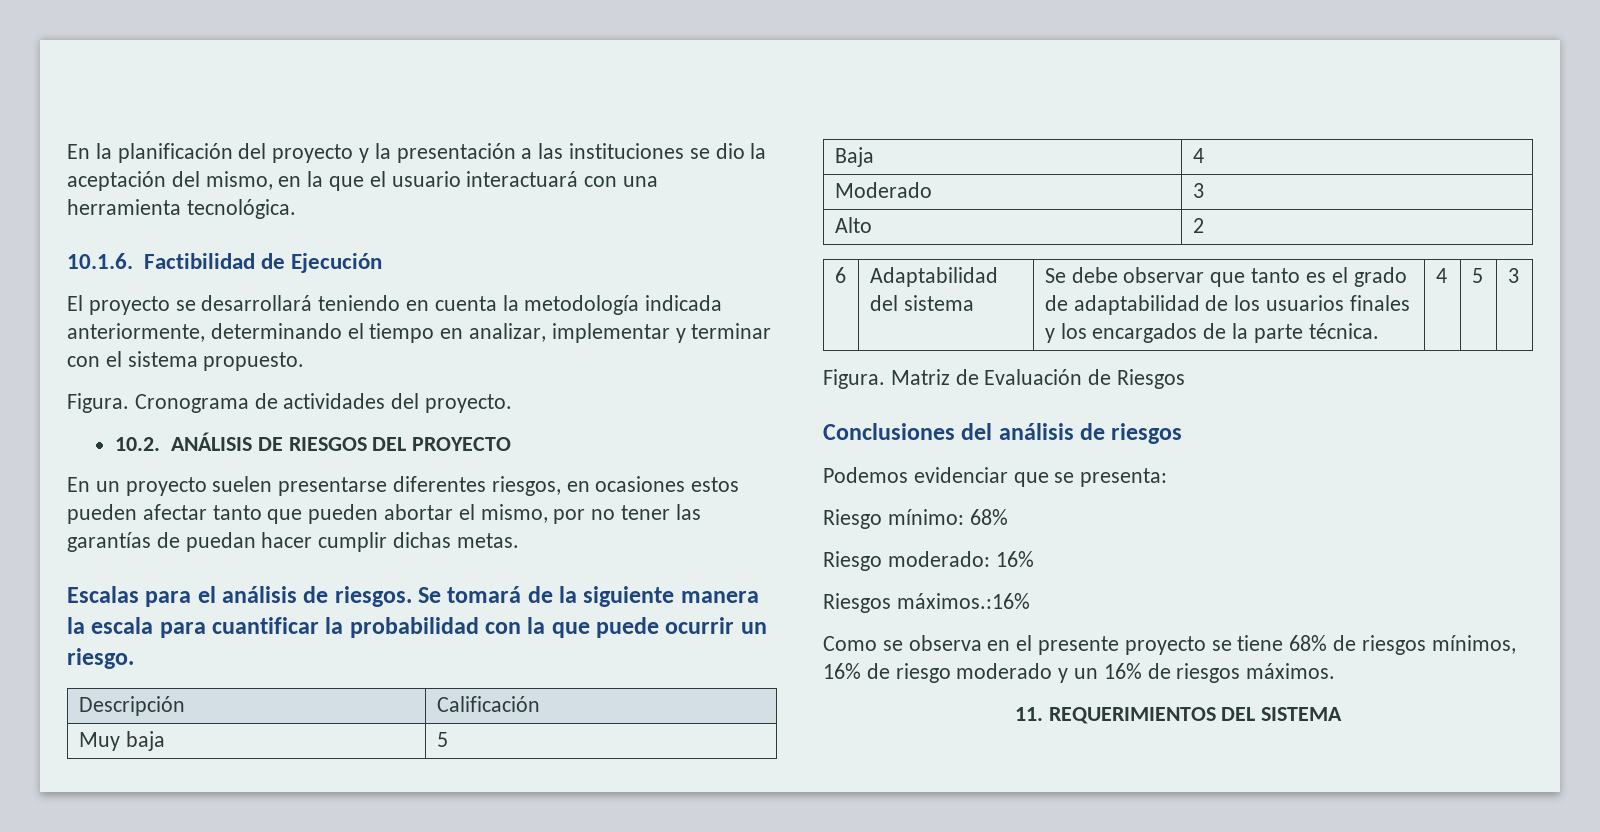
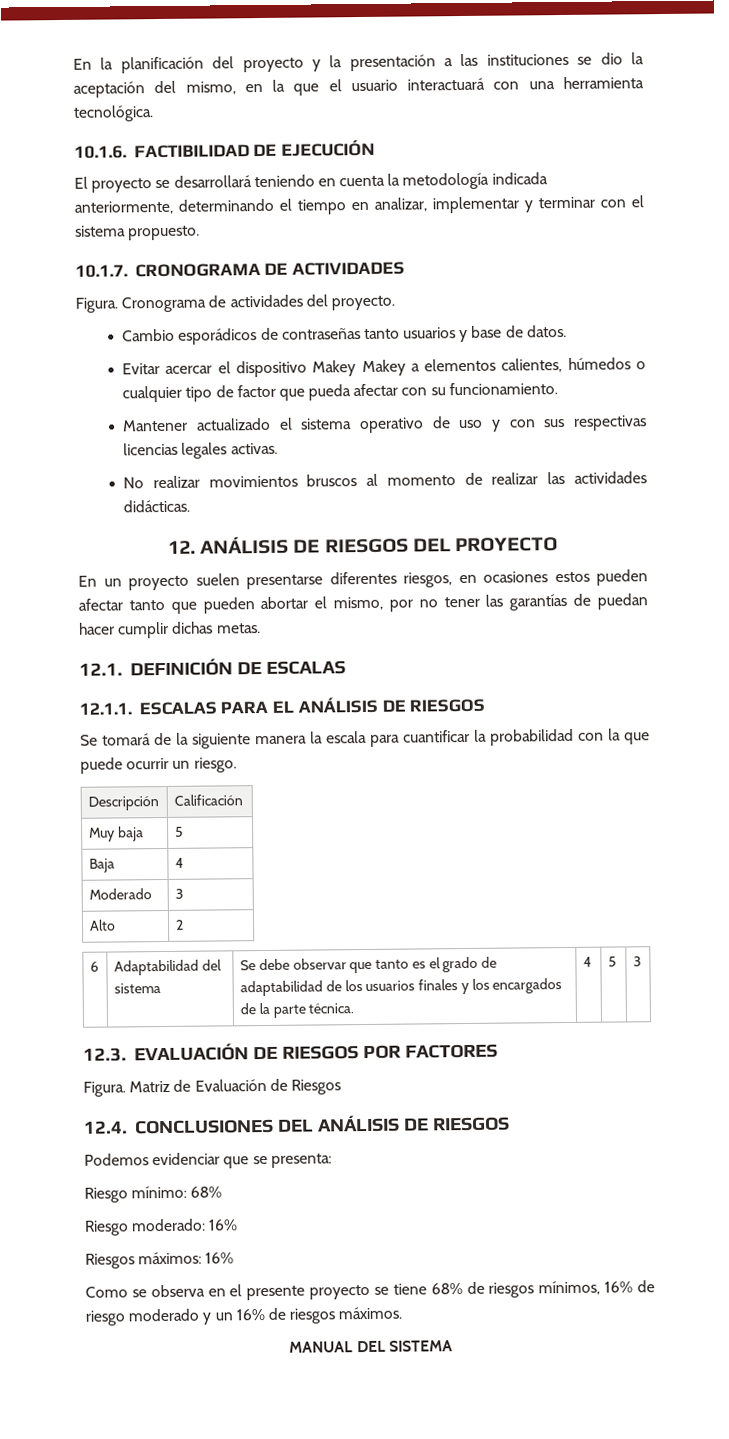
- 10.1.6. Factibilidad de Ejecución
+ 10.1.6. FACTIBILIDAD DE EJECUCIÓN
+ 10.1.7. CRONOGRAMA DE ACTIVIDADES
- 10.2. ANÁLISIS DE RIESGOS DEL PROYECTO
+ Cambio esporádicos de contraseñas tanto usuarios y base de datos.
+ Evitar acercar el dispositivo Makey Makey a elementos calientes, húmedos o cualquier tipo de factor que pueda afectar con su funcionamiento.
+ Mantener actualizado el sistema operativo de uso y con sus respectivas licencias legales activas.
+ No realizar movimientos bruscos al momento de realizar las actividades didácticas.
+ 12. ANÁLISIS DE RIESGOS DEL PROYECTO
- Escalas para el análisis de riesgos. Se tomará de la siguiente manera la escala para cuantificar la probabilidad con la que puede ocurrir un riesgo.
+ 12.1. DEFINICIÓN DE ESCALAS
+ 12.1.1. ESCALAS PARA EL ANÁLISIS DE RIESGOS
+ Se tomará de la siguiente manera la escala para cuantificar la probabilidad con la que puede ocurrir un riesgo.
+ 12.3. EVALUACIÓN DE RIESGOS POR FACTORES
- Conclusiones del análisis de riesgos
+ 12.4. CONCLUSIONES DEL ANÁLISIS DE RIESGOS
- Riesgos máximos.:16%
+ Riesgos máximos: 16%
- 11. REQUERIMIENTOS DEL SISTEMA
+ MANUAL DEL SISTEMA

